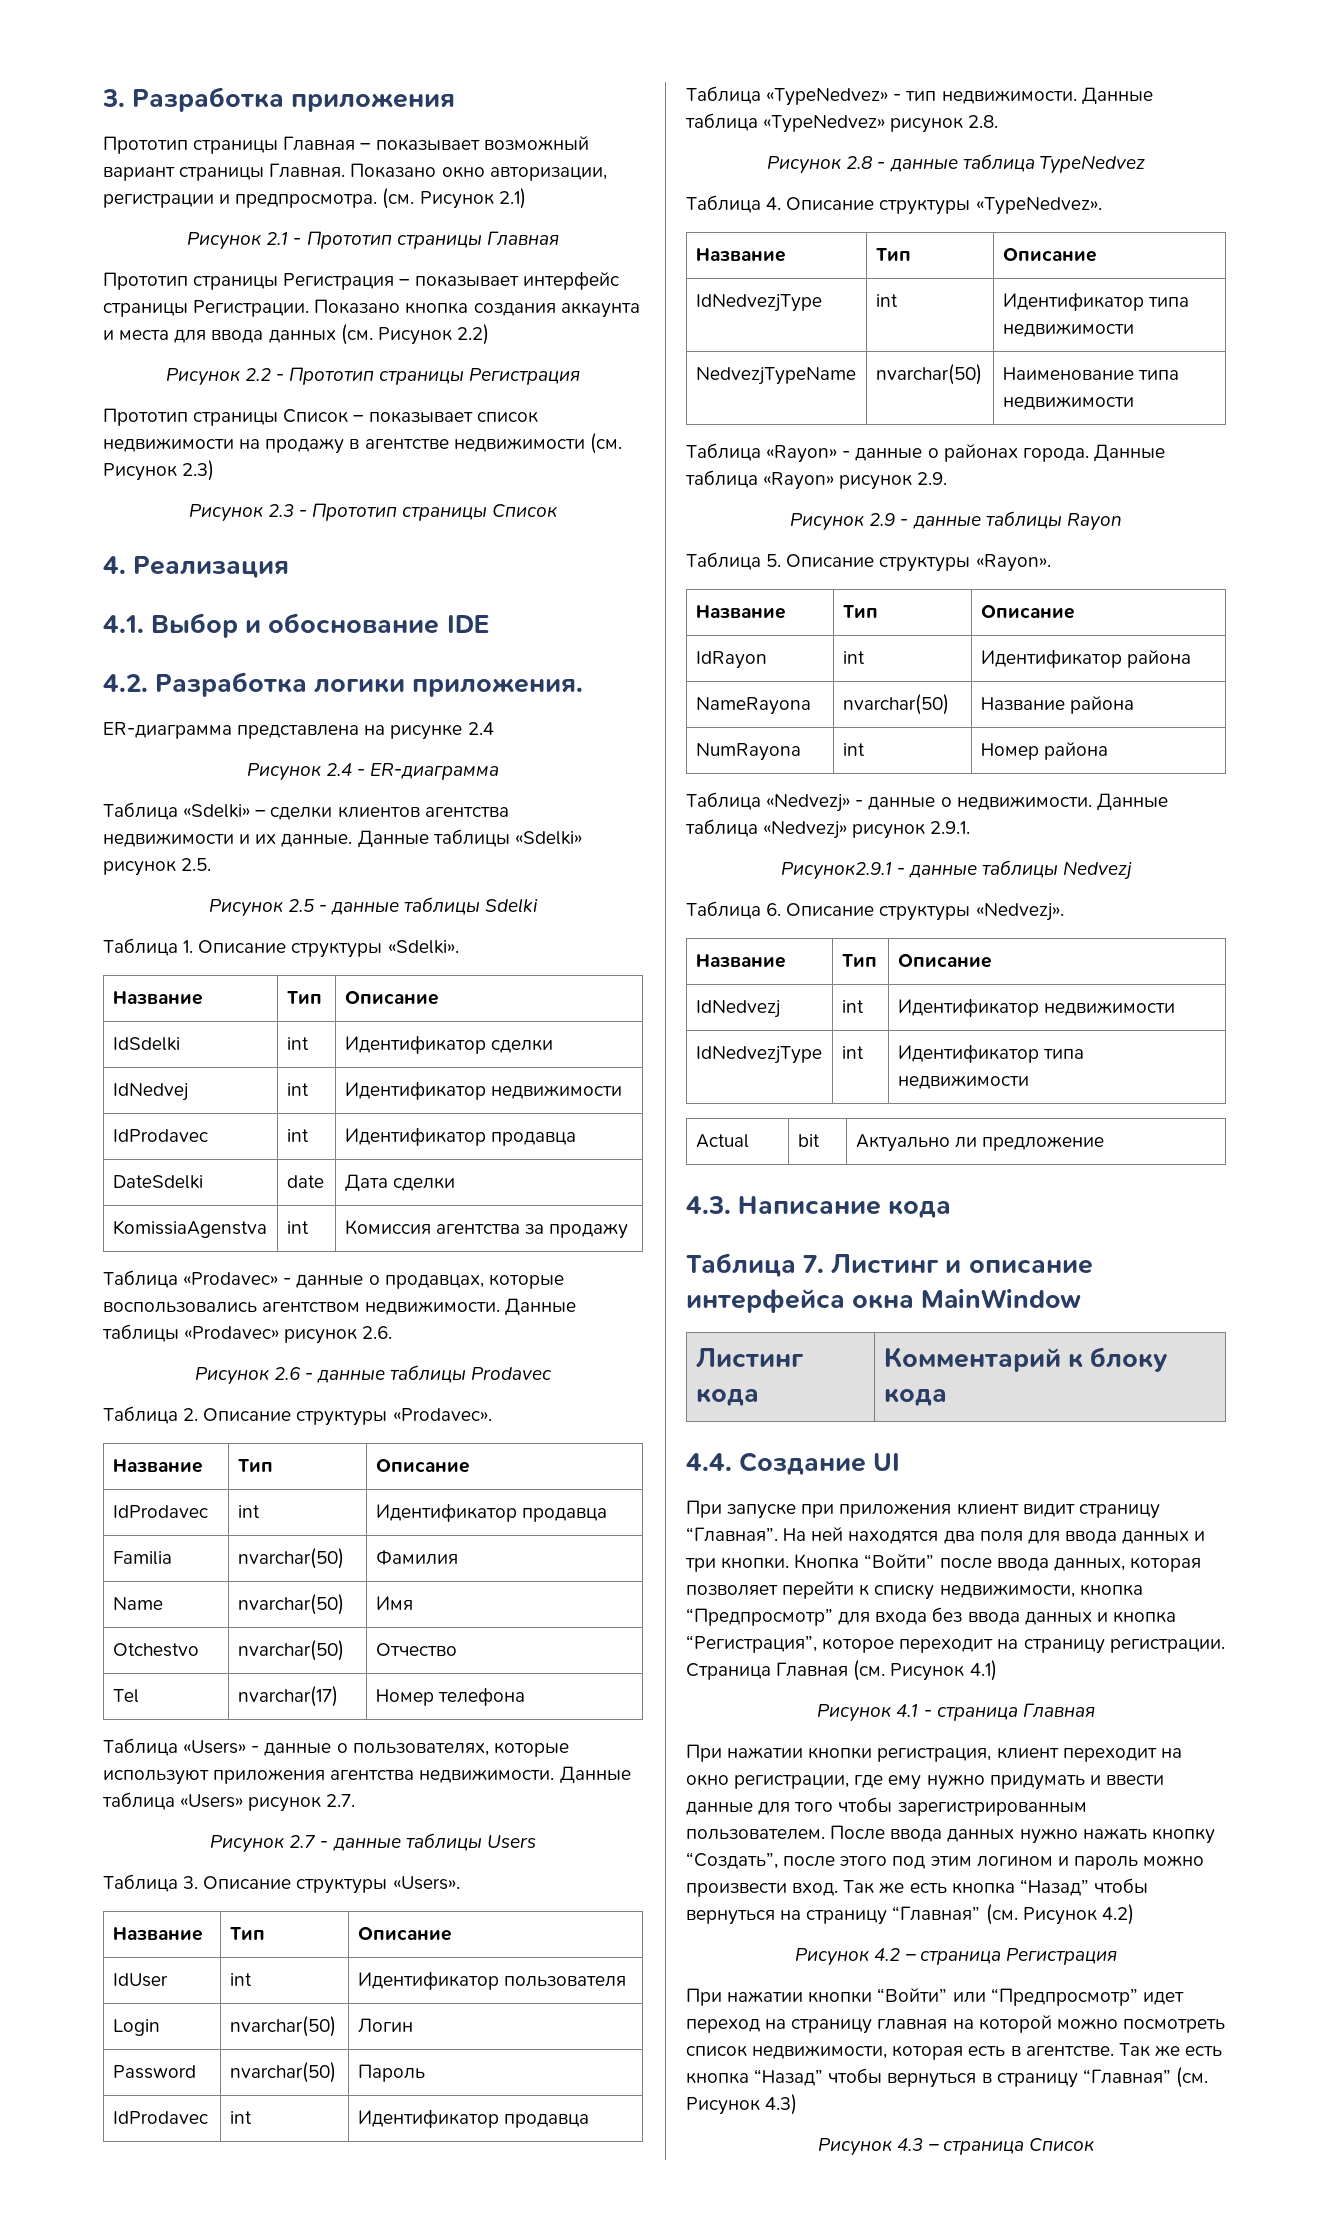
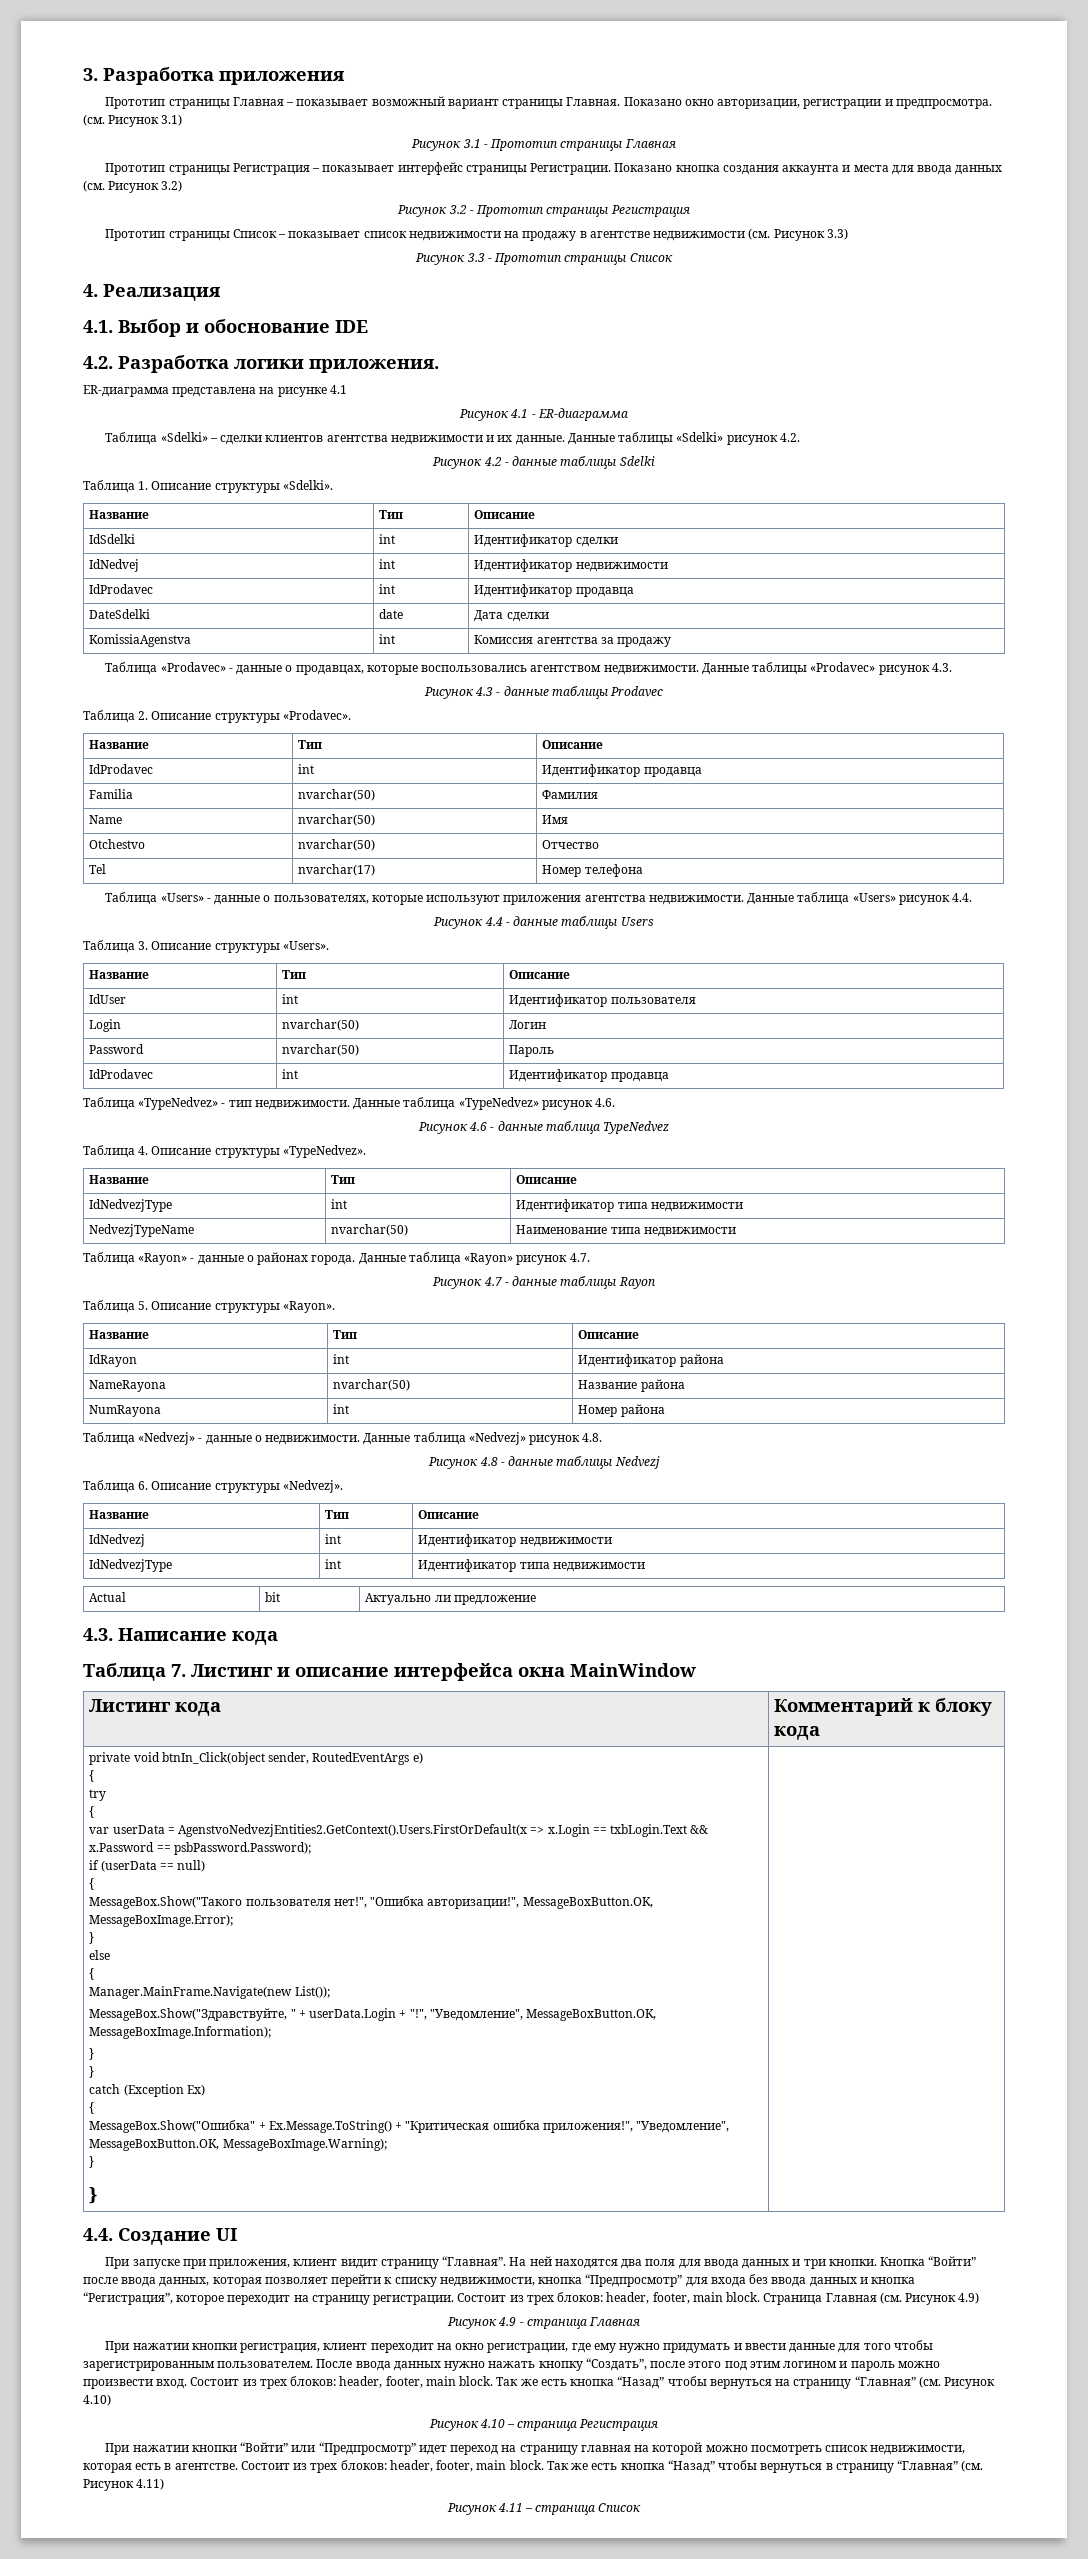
- (см. Рисунок 2.1)
- Рисунок 2.1 - Прототип страницы Главная
+ (см. Рисунок 3.1)
+ Рисунок 3.1 - Прототип страницы Главная
- Показано кнопка создания аккаунта и места для ввода данных (см. Рисунок 2.2)
- Рисунок 2.2 - Прототип страницы Регистрация
+ Показано кнопка создания аккаунта и места для ввода данных (см. Рисунок 3.2)
+ Рисунок 3.2 - Прототип страницы Регистрация
- Прототип страницы Список – показывает список недвижимости на продажу в агентстве недвижимости (см. Рисунок 2.3)
- Рисунок 2.3 - Прототип страницы Список
+ Прототип страницы Список – показывает список недвижимости на продажу в агентстве недвижимости (см. Рисунок 3.3)
+ Рисунок 3.3 - Прототип страницы Список
- ER-диаграмма представлена на рисунке 2.4
- Рисунок 2.4 - ER-диаграмма
+ ER-диаграмма представлена на рисунке 4.1
+ Рисунок 4.1 - ER-диаграмма
- Данные таблицы «Sdelki» рисунок 2.5.
- Рисунок 2.5 - данные таблицы Sdelki
+ Данные таблицы «Sdelki» рисунок 4.2.
+ Рисунок 4.2 - данные таблицы Sdelki
- Данные таблицы «Prodavec» рисунок 2.6.
- Рисунок 2.6 - данные таблицы Prodavec
+ Данные таблицы «Prodavec» рисунок 4.3.
+ Рисунок 4.3 - данные таблицы Prodavec
- Данные таблица «Users» рисунок 2.7.
- Рисунок 2.7 - данные таблицы Users
+ Данные таблица «Users» рисунок 4.4.
+ Рисунок 4.4 - данные таблицы Users
- Данные таблица «TypeNedvez» рисунок 2.8.
- Рисунок 2.8 - данные таблица TypeNedvez
+ Данные таблица «TypeNedvez» рисунок 4.6.
+ Рисунок 4.6 - данные таблица TypeNedvez
- Данные таблица «Rayon» рисунок 2.9.
- Рисунок 2.9 - данные таблицы Rayon
+ Данные таблица «Rayon» рисунок 4.7.
+ Рисунок 4.7 - данные таблицы Rayon
- Данные таблица «Nedvezj» рисунок 2.9.1.
- Рисунок2.9.1 - данные таблицы Nedvezj
+ Данные таблица «Nedvezj» рисунок 4.8.
+ Рисунок 4.8 - данные таблицы Nedvezj
+ private void btnIn_Click(object sender, RoutedEventArgs e)
+ {
+ try
+ {
+ var userData = AgenstvoNedvezjEntities2.GetContext().Users.FirstOrDefault(x => x.Login == txbLogin.Text && x.Password == psbPassword.Password);
+ if (userData == null)
+ {
+ MessageBox.Show("Такого пользователя нет!", "Ошибка авторизации!", MessageBoxButton.OK, MessageBoxImage.Error);
+ }
+ else
+ {
+ Manager.MainFrame.Navigate(new List());
+ MessageBox.Show("Здравствуйте, " + userData.Login + "!", "Уведомление", MessageBoxButton.OK, MessageBoxImage.Information);
+ }
+ }
+ catch (Exception Ex)
+ {
+ MessageBox.Show("Ошибка" + Ex.Message.ToString() + "Критическая ошибка приложения!", "Уведомление", MessageBoxButton.OK, MessageBoxImage.Warning);
+ }
+ }
- При запуске при приложения клиент видит страницу “Главная”.
+ При запуске при приложения, клиент видит страницу “Главная”.
- Кнопка “Войти” после ввода данных, которая позволяет перейти к списку недвижимости, кнопка “Предпросмотр” для входа без ввода данных и кнопка “Регистрация”, которое переходит на страницу регистрации.
+ Кнопка “Войти” после ввода данных, которая позволяет перейти к списку недвижимости, кнопка “Предпросмотр” для входа без ввода данных и кнопка “Регистрация”, которое переходит на страницу регистрации. Состоит из трех блоков: header, footer, main block.
- Страница Главная (см. Рисунок 4.1)
- Рисунок 4.1 - страница Главная
+ Страница Главная (см. Рисунок 4.9)
+ Рисунок 4.9 - страница Главная
- После ввода данных нужно нажать кнопку “Cоздать”, после этого под этим логином и пароль можно произвести вход.
+ После ввода данных нужно нажать кнопку “Cоздать”, после этого под этим логином и пароль можно произвести вход. Состоит из трех блоков: header, footer, main block.
- Так же есть кнопка “Назад” чтобы вернуться на страницу “Главная” (см. Рисунок 4.2)
- Рисунок 4.2 – страница Регистрация
+ Так же есть кнопка “Назад” чтобы вернуться на страницу “Главная” (см. Рисунок 4.10)
+ Рисунок 4.10 – страница Регистрация
- При нажатии кнопки “Войти” или “Предпросмотр” идет переход на страницу главная на которой можно посмотреть список недвижимости, которая есть в агентстве.
+ При нажатии кнопки “Войти” или “Предпросмотр” идет переход на страницу главная на которой можно посмотреть список недвижимости, которая есть в агентстве. Состоит из трех блоков: header, footer, main block.
- Так же есть кнопка “Назад” чтобы вернуться в страницу “Главная” (см. Рисунок 4.3)
- Рисунок 4.3 – страница Список
+ Так же есть кнопка “Назад” чтобы вернуться в страницу “Главная” (см. Рисунок 4.11)
+ Рисунок 4.11 – страница Список

